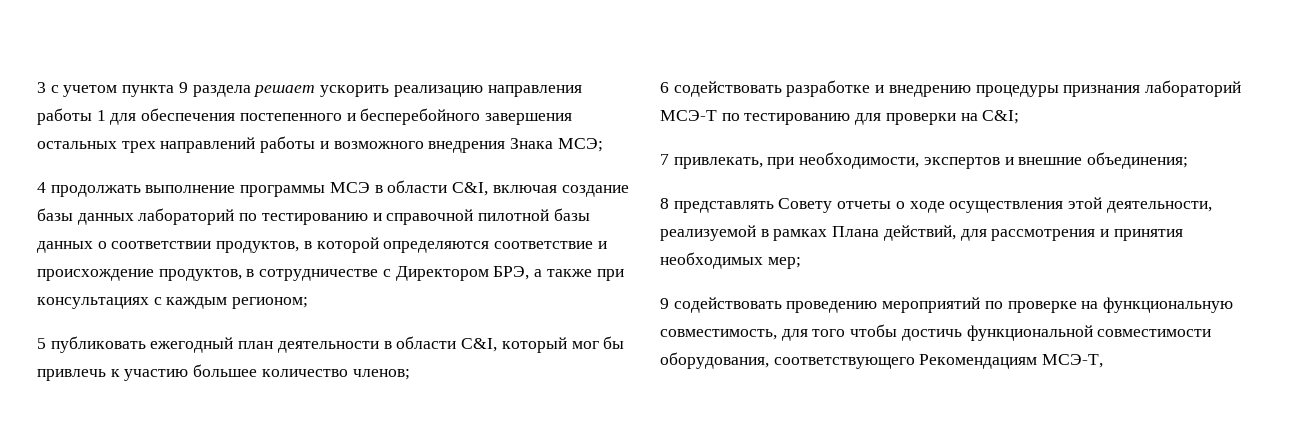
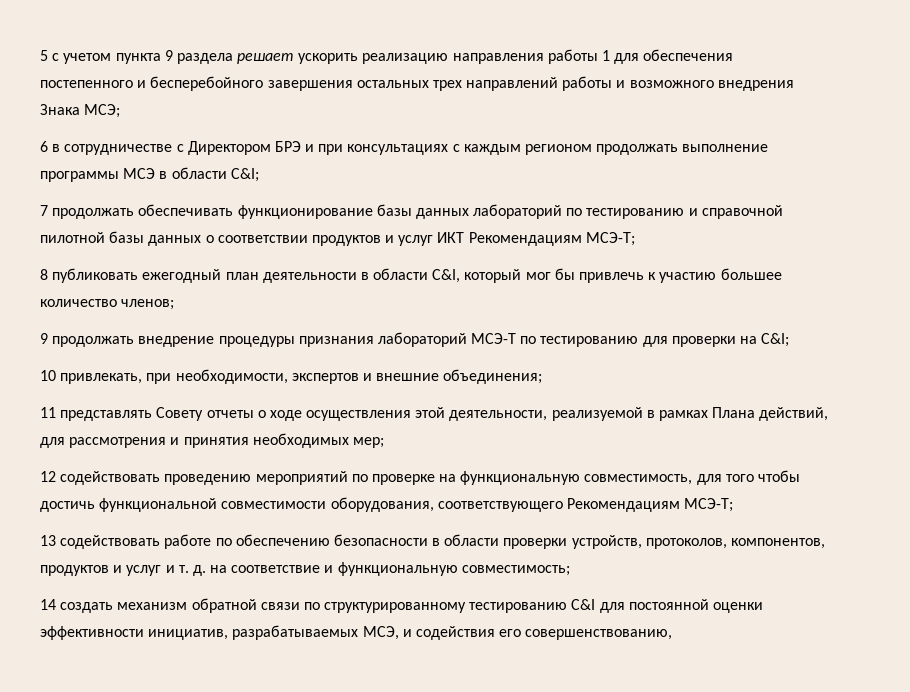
- 3 с учетом пункта 9 раздела решает ускорить реализацию направления работы 1 для обеспечения постепенного и бесперебойного завершения остальных трех направлений работы и возможного внедрения Знака МСЭ;
+ 5 с учетом пункта 9 раздела решает ускорить реализацию направления работы 1 для обеспечения постепенного и бесперебойного завершения остальных трех направлений работы и возможного внедрения Знака МСЭ;
- 4 продолжать выполнение программы МСЭ в области C&I, включая создание базы данных лабораторий по тестированию и справочной пилотной базы данных о соответствии продуктов, в которой определяются соответствие и происхождение продуктов, в сотрудничестве с Директором БРЭ, а также при консультациях с каждым регионом;
- 5 публиковать ежегодный план деятельности в области C&I, который мог бы привлечь к участию большее количество членов;
+ 6 в сотрудничестве с Директором БРЭ и при консультациях с каждым регионом продолжать выполнение программы МСЭ в области C&I;
+ 7 продолжать обеспечивать функционирование базы данных лабораторий по тестированию и справочной пилотной базы данных о соответствии продуктов и услуг ИКТ Рекомендациям МСЭ-T;
+ 8 публиковать ежегодный план деятельности в области C&I, который мог бы привлечь к участию большее количество членов;
- 6 содействовать разработке и внедрению процедуры признания лабораторий МСЭ-Т по тестированию для проверки на C&I;
+ 9 продолжать внедрение процедуры признания лабораторий МСЭ-Т по тестированию для проверки на C&I;
- 7 привлекать, при необходимости, экспертов и внешние объединения;
+ 10 привлекать, при необходимости, экспертов и внешние объединения;
- 8 представлять Совету отчеты о ходе осуществления этой деятельности, реализуемой в рамках Плана действий, для рассмотрения и принятия необходимых мер;
+ 11 представлять Совету отчеты о ходе осуществления этой деятельности, реализуемой в рамках Плана действий, для рассмотрения и принятия необходимых мер;
- 9 содействовать проведению мероприятий по проверке на функциональную совместимость, для того чтобы достичь функциональной совместимости оборудования, соответствующего Рекомендациям МСЭ-Т,
+ 12 содействовать проведению мероприятий по проверке на функциональную совместимость, для того чтобы достичь функциональной совместимости оборудования, соответствующего Рекомендациям МСЭ-Т;
+ 13 содействовать работе по обеспечению безопасности в области проверки устройств, протоколов, компонентов, продуктов и услуг и т. д. на соответствие и функциональную совместимость;
+ 14 создать механизм обратной связи по структурированному тестированию C&I для постоянной оценки эффективности инициатив, разрабатываемых МСЭ, и содействия его совершенствованию,

